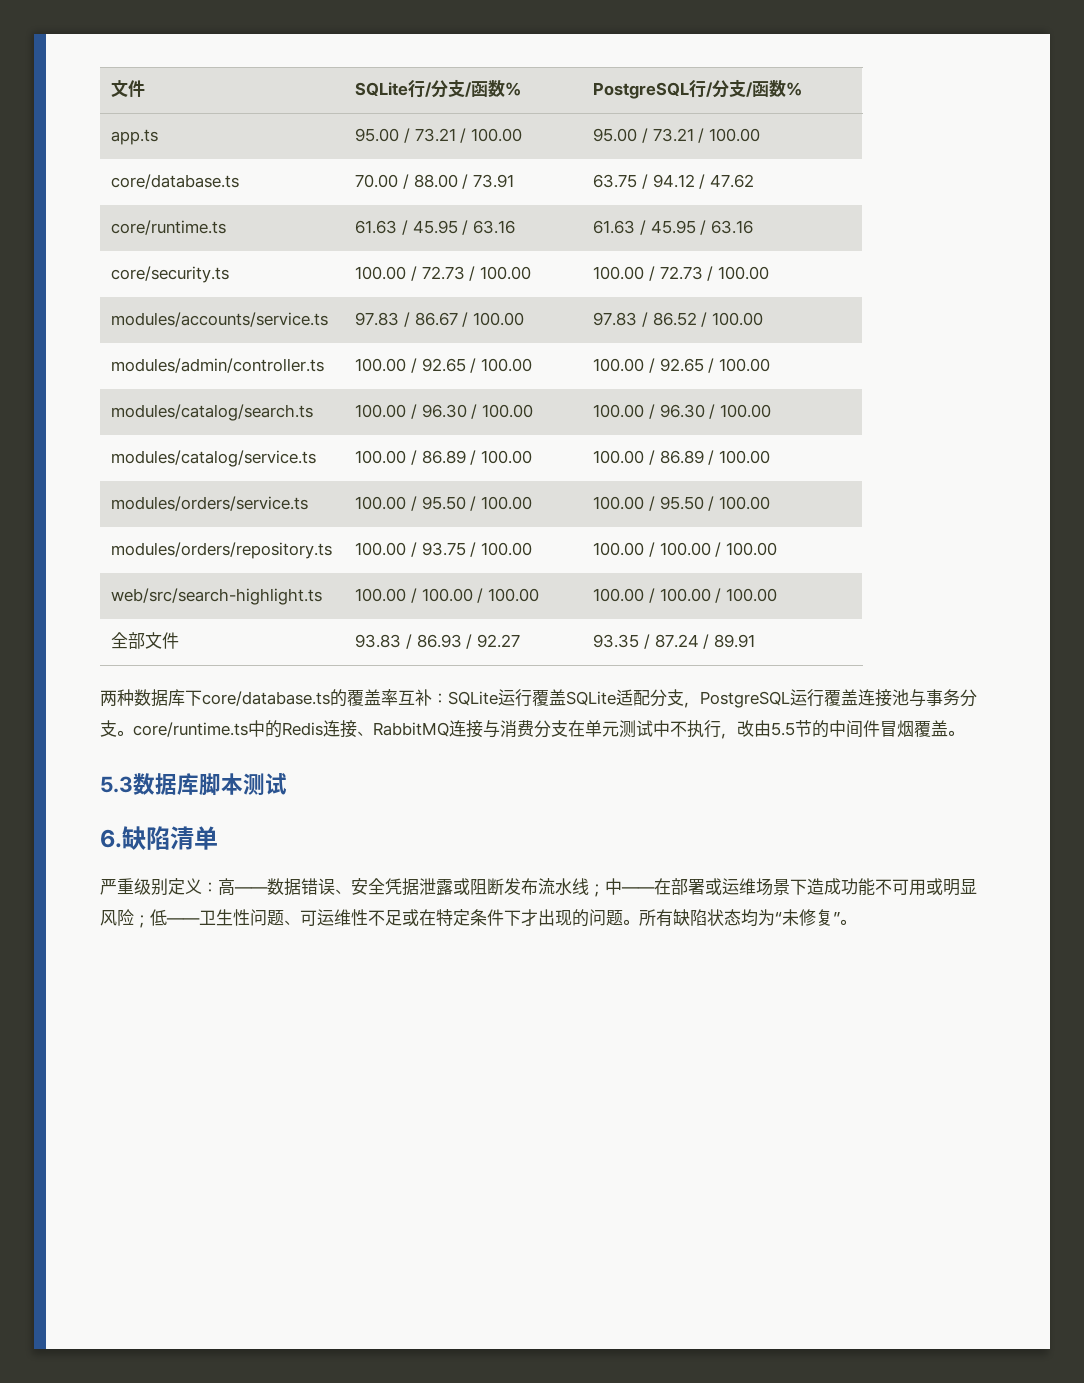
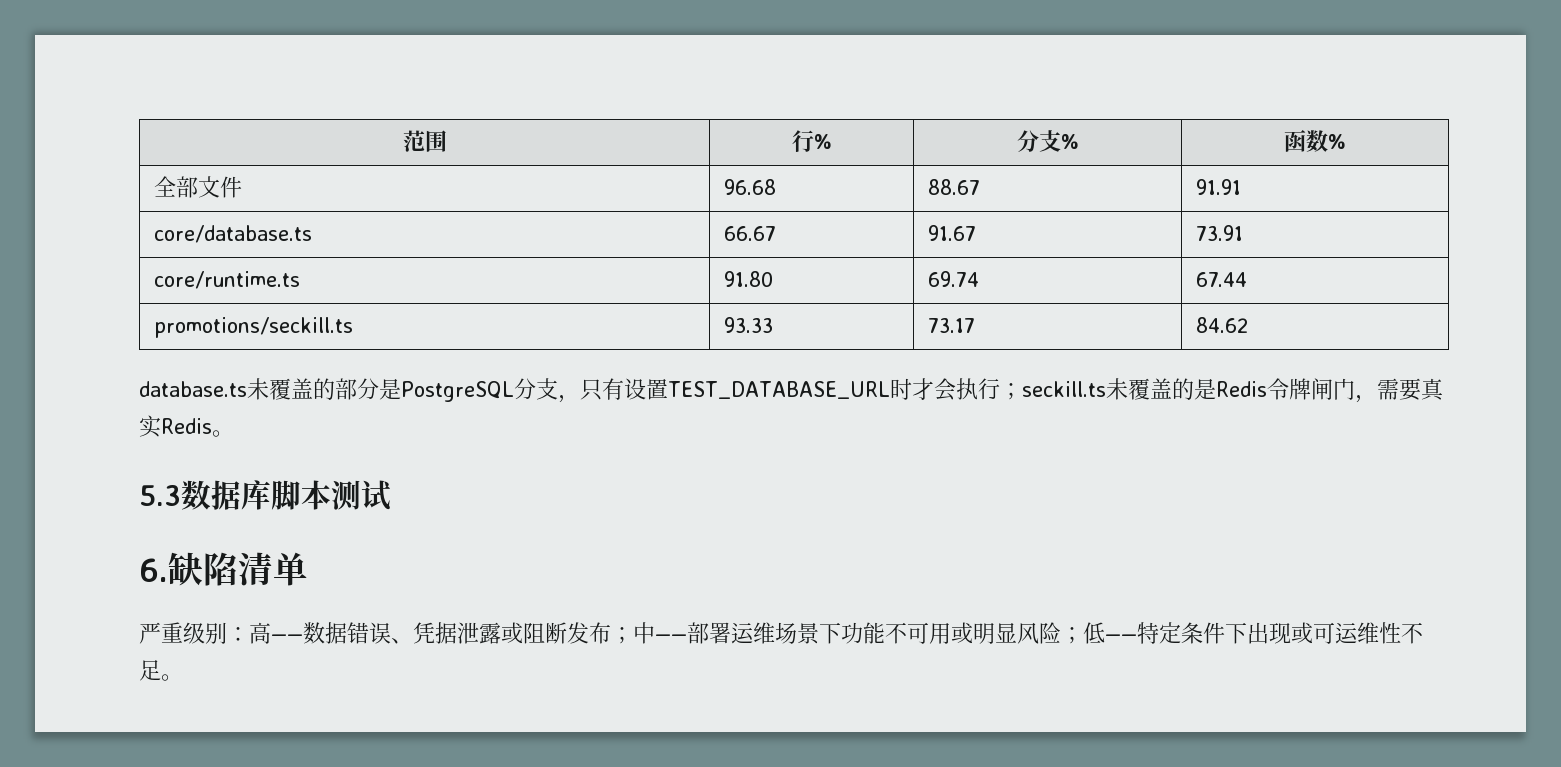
- 文件 | SQLite行/分支/函数% | PostgreSQL行/分支/函数%
- app.ts | 95.00 / 73.21 / 100.00 | 95.00 / 73.21 / 100.00
- core/database.ts | 70.00 / 88.00 / 73.91 | 63.75 / 94.12 / 47.62
- core/runtime.ts | 61.63 / 45.95 / 63.16 | 61.63 / 45.95 / 63.16
- core/security.ts | 100.00 / 72.73 / 100.00 | 100.00 / 72.73 / 100.00
- modules/accounts/service.ts | 97.83 / 86.67 / 100.00 | 97.83 / 86.52 / 100.00
- modules/admin/controller.ts | 100.00 / 92.65 / 100.00 | 100.00 / 92.65 / 100.00
- modules/catalog/search.ts | 100.00 / 96.30 / 100.00 | 100.00 / 96.30 / 100.00
- modules/catalog/service.ts | 100.00 / 86.89 / 100.00 | 100.00 / 86.89 / 100.00
- modules/orders/service.ts | 100.00 / 95.50 / 100.00 | 100.00 / 95.50 / 100.00
- modules/orders/repository.ts | 100.00 / 93.75 / 100.00 | 100.00 / 100.00 / 100.00
- web/src/search-highlight.ts | 100.00 / 100.00 / 100.00 | 100.00 / 100.00 / 100.00
- 全部文件 | 93.83 / 86.93 / 92.27 | 93.35 / 87.24 / 89.91
- 两种数据库下core/database.ts的覆盖率互补：SQLite运行覆盖SQLite适配分支，PostgreSQL运行覆盖连接池与事务分支。core/runtime.ts中的Redis连接、RabbitMQ连接与消费分支在单元测试中不执行，改由5.5节的中间件冒烟覆盖。
+ 范围 | 行% | 分支% | 函数%
+ 全部文件 | 96.68 | 88.67 | 91.91
+ core/database.ts | 66.67 | 91.67 | 73.91
+ core/runtime.ts | 91.80 | 69.74 | 67.44
+ promotions/seckill.ts | 93.33 | 73.17 | 84.62
+ database.ts未覆盖的部分是PostgreSQL分支，只有设置TEST_DATABASE_URL时才会执行；seckill.ts未覆盖的是Redis令牌闸门，需要真实Redis。
- 严重级别定义：高——数据错误、安全凭据泄露或阻断发布流水线；中——在部署或运维场景下造成功能不可用或明显风险；低——卫生性问题、可运维性不足或在特定条件下才出现的问题。所有缺陷状态均为“未修复”。
+ 严重级别：高——数据错误、凭据泄露或阻断发布；中——部署运维场景下功能不可用或明显风险；低——特定条件下出现或可运维性不足。

